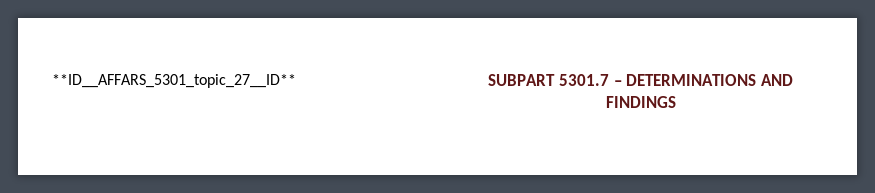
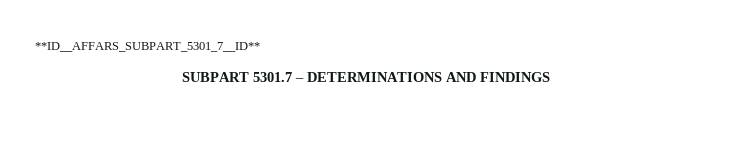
- **ID__AFFARS_5301_topic_27__ID**
+ **ID__AFFARS_SUBPART_5301_7__ID**

